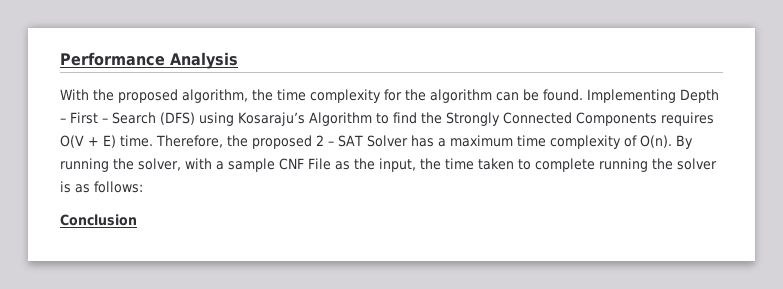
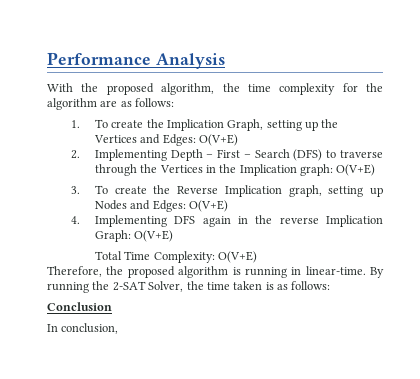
- With the proposed algorithm, the time complexity for the algorithm can be found. Implementing Depth – First – Search (DFS) using Kosaraju’s Algorithm to find the Strongly Connected Components requires O(V + E) time. Therefore, the proposed 2 – SAT Solver has a maximum time complexity of O(n). By running the solver, with a sample CNF File as the input, the time taken to complete running the solver is as follows:
+ With the proposed algorithm, the time complexity for the algorithm are as follows:
+ 1. To create the Implication Graph, setting up the Vertices and Edges: O(V+E)
+ 2. Implementing Depth – First – Search (DFS) to traverse through the Vertices in the Implication graph: O(V+E)
+ 3. To create the Reverse Implication graph, setting up Nodes and Edges: O(V+E)
+ 4. Implementing DFS again in the reverse Implication Graph: O(V+E)
+ Total Time Complexity: O(V+E)
+ Therefore, the proposed algorithm is running in linear-time. By running the 2-SAT Solver, the time taken is as follows:
+ In conclusion,

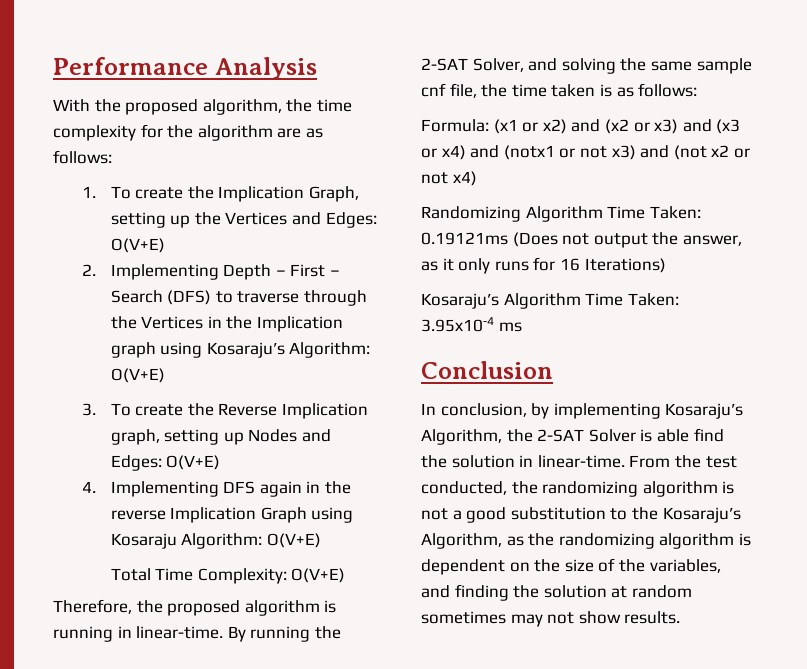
- 2. Implementing Depth – First – Search (DFS) to traverse through the Vertices in the Implication graph: O(V+E)
+ 2. Implementing Depth – First – Search (DFS) to traverse through the Vertices in the Implication graph using Kosaraju’s Algorithm: O(V+E)
- 4. Implementing DFS again in the reverse Implication Graph: O(V+E)
+ 4. Implementing DFS again in the reverse Implication Graph using Kosaraju Algorithm: O(V+E)
- By running the 2-SAT Solver, the time taken is as follows:
+ By running the 2-SAT Solver, and solving the same sample cnf file, the time taken is as follows:
+ Formula: (x1 or x2) and (x2 or x3) and (x3 or x4) and (notx1 or not x3) and (not x2 or not x4)
+ Randomizing Algorithm Time Taken: 0.19121ms (Does not output the answer, as it only runs for 16 Iterations)
+ Kosaraju’s Algorithm Time Taken: 3.95x10-4 ms
  Conclusion
- In conclusion,
+ In conclusion, by implementing Kosaraju’s Algorithm, the 2-SAT Solver is able find the solution in linear-time. From the test conducted, the randomizing algorithm is not a good substitution to the Kosaraju’s Algorithm, as the randomizing algorithm is dependent on the size of the variables, and finding the solution at random sometimes may not show results.

